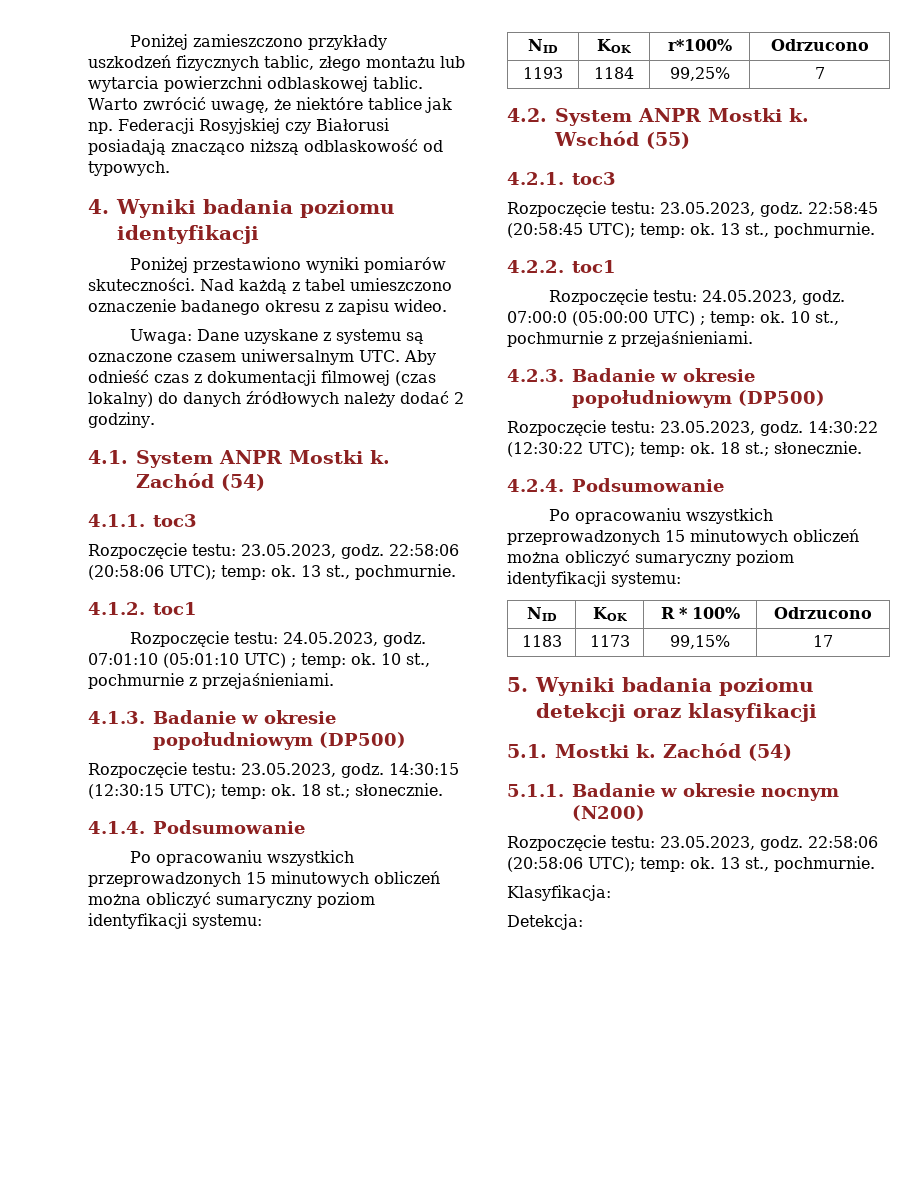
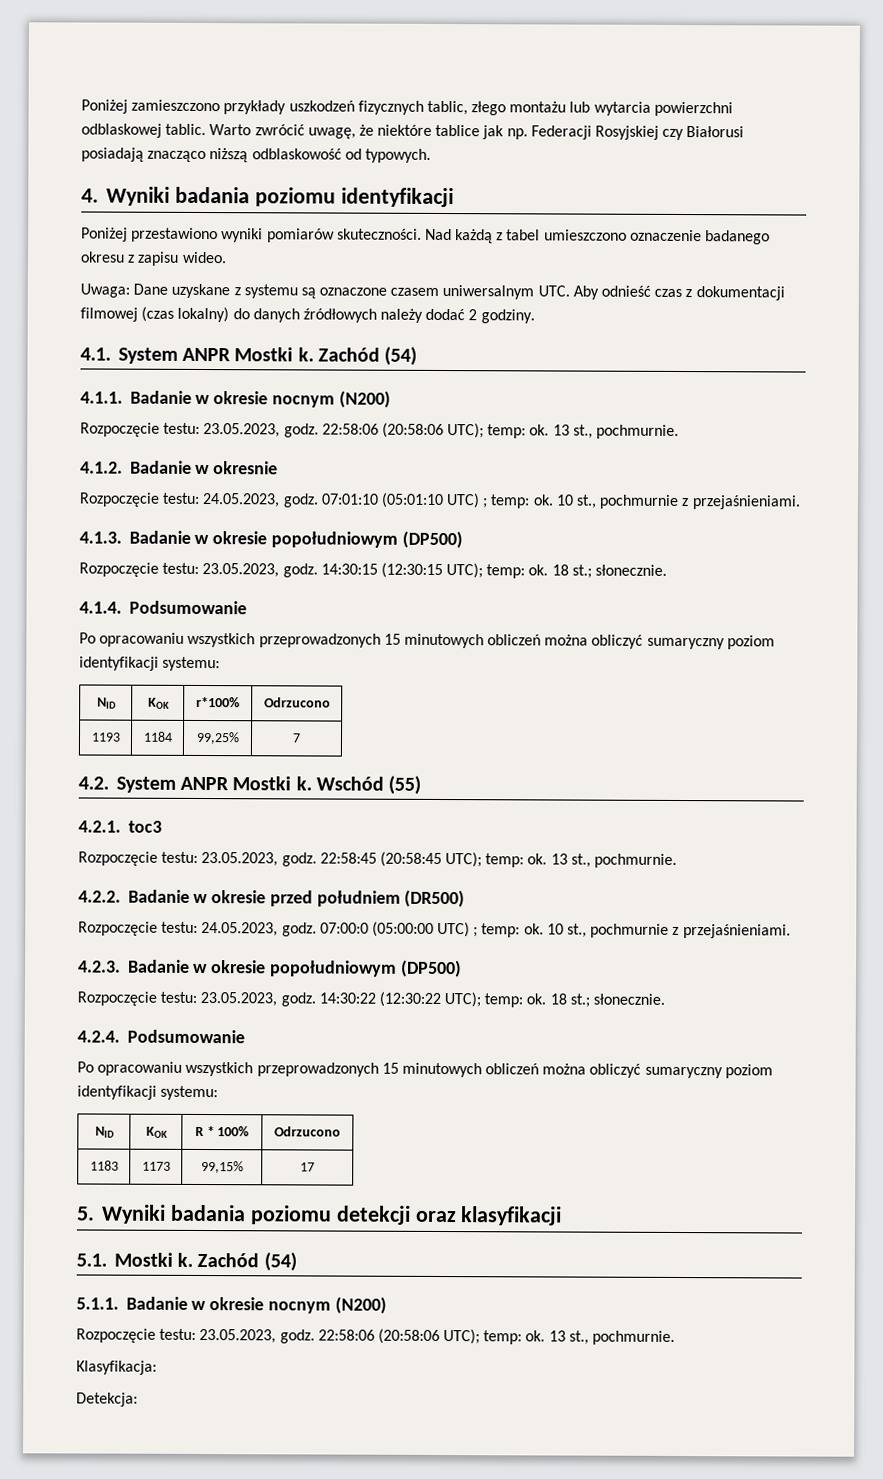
- 4.1.1. toc3
+ 4.1.1. Badanie w okresie nocnym (N200)
- 4.1.2. toc1
+ 4.1.2. Badanie w okresnie
- 4.2.2. toc1
+ 4.2.2. Badanie w okresie przed południem (DR500)

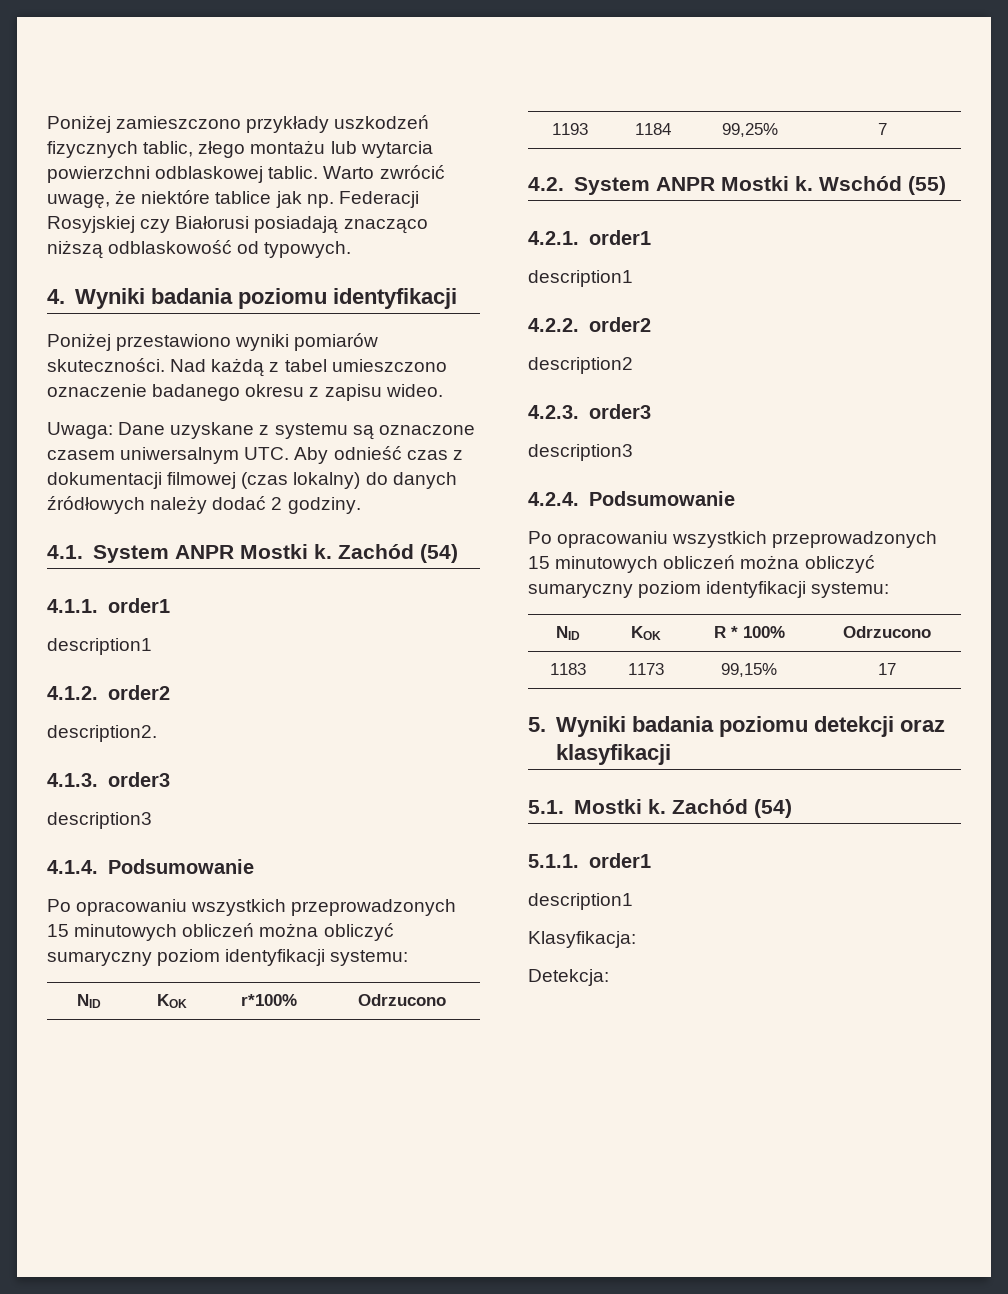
- 4.1.1. Badanie w okresie nocnym (N200)
- Rozpoczęcie testu: 23.05.2023, godz. 22:58:06 (20:58:06 UTC); temp: ok. 13 st., pochmurnie.
- 4.1.2. Badanie w okresnie
- Rozpoczęcie testu: 24.05.2023, godz. 07:01:10 (05:01:10 UTC) ; temp: ok. 10 st., pochmurnie z przejaśnieniami.
- 4.1.3. Badanie w okresie popołudniowym (DP500)
- Rozpoczęcie testu: 23.05.2023, godz. 14:30:15 (12:30:15 UTC); temp: ok. 18 st.; słonecznie.
+ 4.1.1. order1
+ description1
+ 4.1.2. order2
+ description2.
+ 4.1.3. order3
+ description3
- 4.2.1. toc3
- Rozpoczęcie testu: 23.05.2023, godz. 22:58:45 (20:58:45 UTC); temp: ok. 13 st., pochmurnie.
- 4.2.2. Badanie w okresie przed południem (DR500)
- Rozpoczęcie testu: 24.05.2023, godz. 07:00:0 (05:00:00 UTC) ; temp: ok. 10 st., pochmurnie z przejaśnieniami.
- 4.2.3. Badanie w okresie popołudniowym (DP500)
- Rozpoczęcie testu: 23.05.2023, godz. 14:30:22 (12:30:22 UTC); temp: ok. 18 st.; słonecznie.
+ 4.2.1. order1
+ description1
+ 4.2.2. order2
+ description2
+ 4.2.3. order3
+ description3
- 5.1.1. Badanie w okresie nocnym (N200)
- Rozpoczęcie testu: 23.05.2023, godz. 22:58:06 (20:58:06 UTC); temp: ok. 13 st., pochmurnie.
+ 5.1.1. order1
+ description1

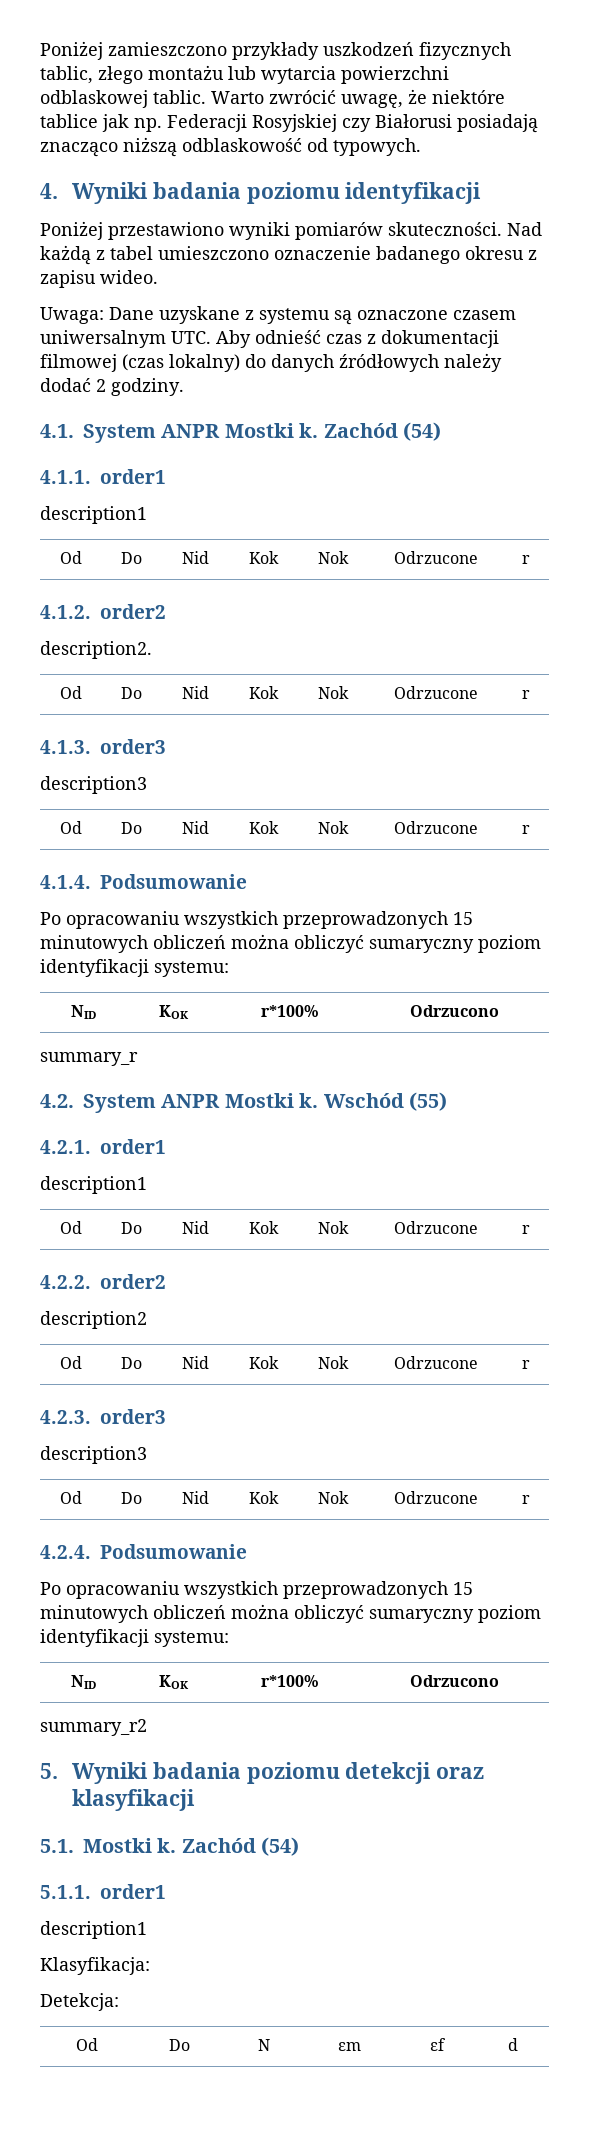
  4.1.1. order1
  description1
+ Od | Do | Nid | Kok | Nok | Odrzucone | r
  4.1.2. order2
  description2.
+ Od | Do | Nid | Kok | Nok | Odrzucone | r
  4.1.3. order3
  description3
+ Od | Do | Nid | Kok | Nok | Odrzucone | r
- 1193 | 1184 | 99,25% | 7
+ summary_r
  4.2.1. order1
  description1
+ Od | Do | Nid | Kok | Nok | Odrzucone | r
  4.2.2. order2
  description2
+ Od | Do | Nid | Kok | Nok | Odrzucone | r
  4.2.3. order3
  description3
+ Od | Do | Nid | Kok | Nok | Odrzucone | r
  4.2.4. Podsumowanie
  Po opracowaniu wszystkich przeprowadzonych 15 minutowych obliczeń można obliczyć sumaryczny poziom identyfikacji systemu:
- NID | KOK | R * 100% | Odrzucono
- 1183 | 1173 | 99,15% | 17
+ NID | KOK | r*100% | Odrzucono
+ summary_r2
+ Od | Do | N | εm | εf | d

